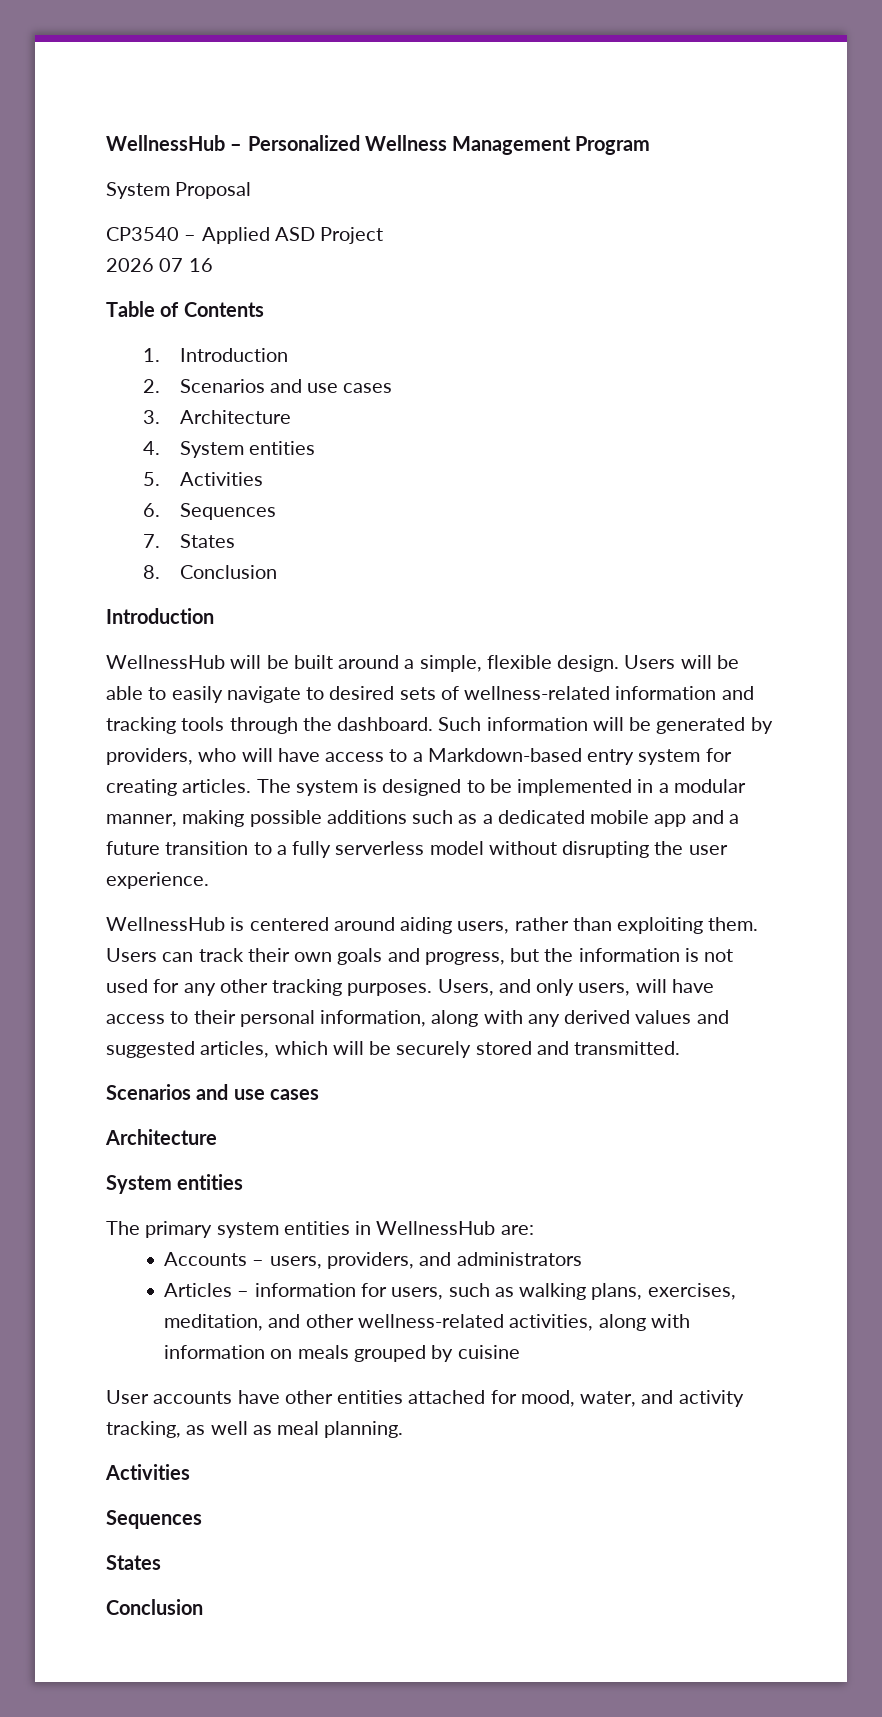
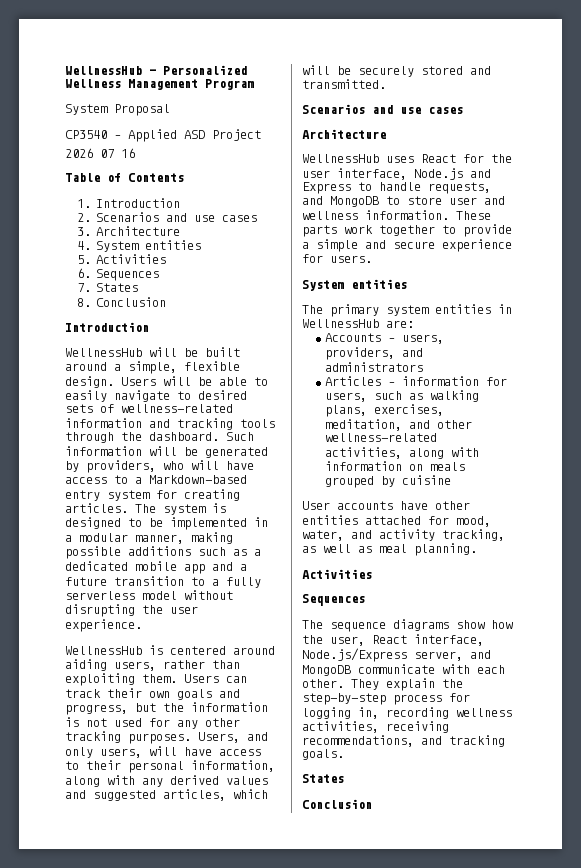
+ WellnessHub uses React for the user interface, Node.js and Express to handle requests, and MongoDB to store user and wellness information. These parts work together to provide a simple and secure experience for users.
+ The sequence diagrams show how the user, React interface, Node.js/Express server, and MongoDB communicate with each other. They explain the step-by-step process for logging in, recording wellness activities, receiving recommendations, and tracking goals.

